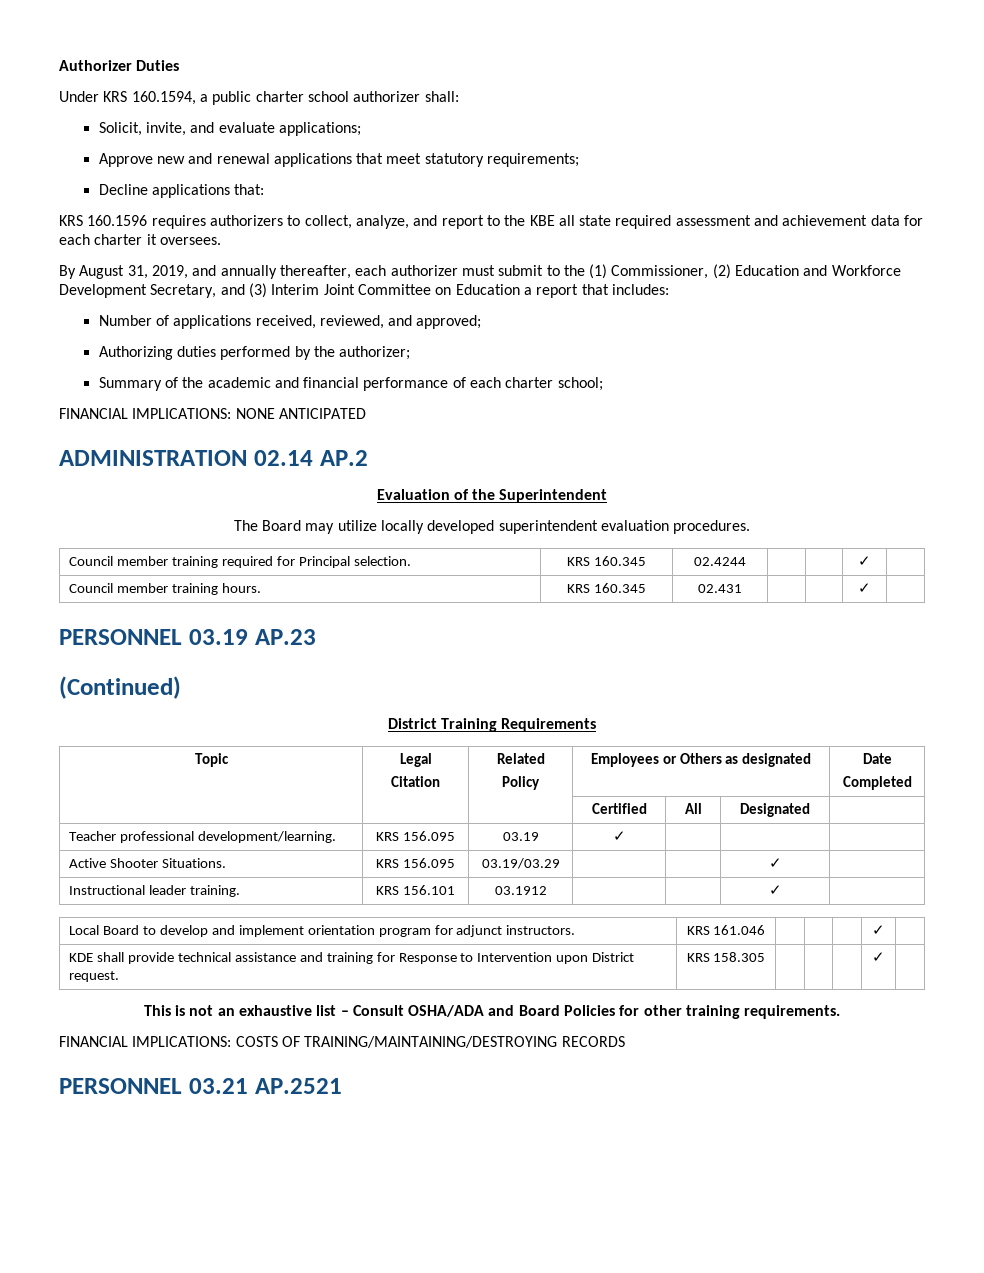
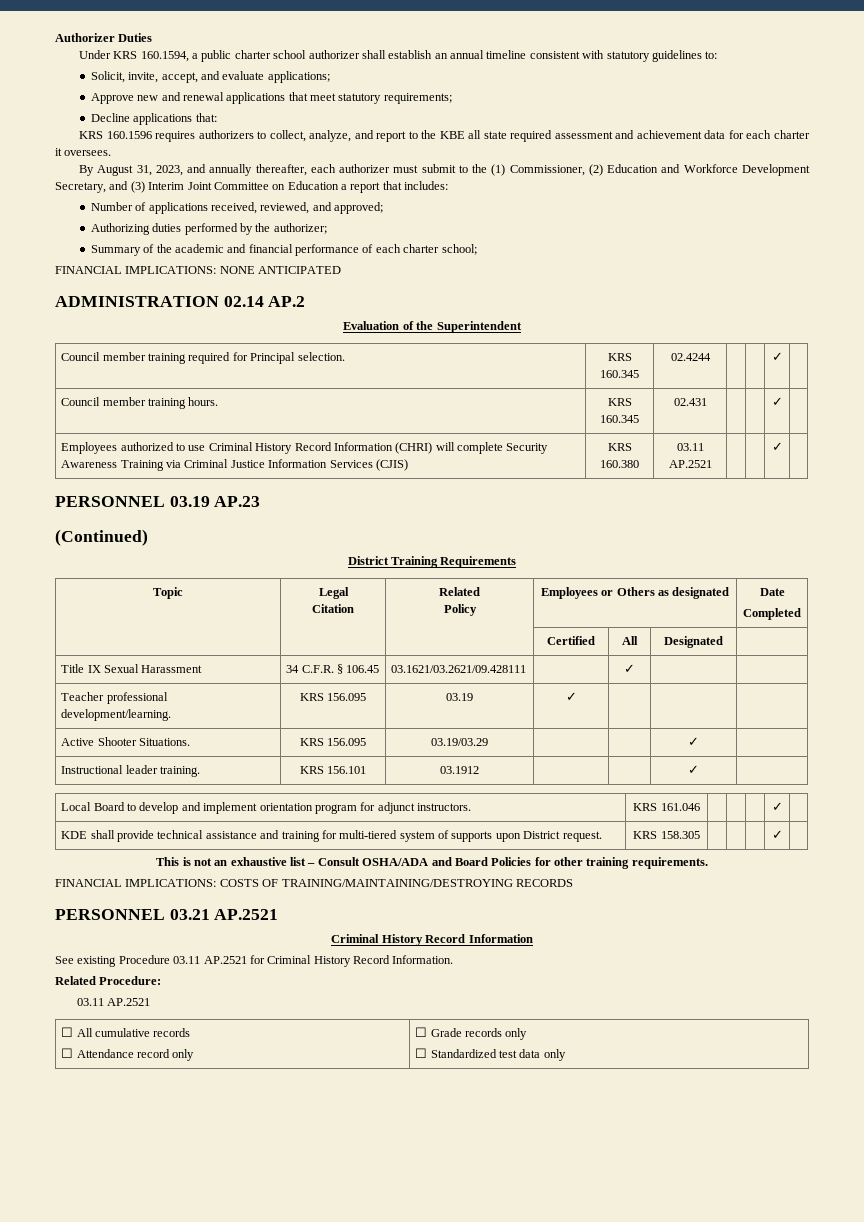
- Under KRS 160.1594, a public charter school authorizer shall:
+ Under KRS 160.1594, a public charter school authorizer shall establish an annual timeline consistent with statutory guidelines to:
- Solicit, invite, and evaluate applications;
+ Solicit, invite, accept, and evaluate applications;
- By August 31, 2019, and annually thereafter, each authorizer must submit to the (1) Commissioner, (2) Education and Workforce Development Secretary, and (3) Interim Joint Committee on Education a report that includes:
+ By August 31, 2023, and annually thereafter, each authorizer must submit to the (1) Commissioner, (2) Education and Workforce Development Secretary, and (3) Interim Joint Committee on Education a report that includes:
- The Board may utilize locally developed superintendent evaluation procedures.
+ Employees authorized to use Criminal History Record Information (CHRI) will complete Security Awareness Training via Criminal Justice Information Services (CJIS) | KRS 160.380 | 03.11 AP.2521 | | | ✓ |
+ Title IX Sexual Harassment | 34 C.F.R. § 106.45 | 03.1621/03.2621/09.428111 | | ✓ | |
- KDE shall provide technical assistance and training for Response to Intervention upon District request. | KRS 158.305 | | | | ✓ |
+ KDE shall provide technical assistance and training for multi-tiered system of supports upon District request. | KRS 158.305 | | | | ✓ |
  PERSONNEL 03.21 AP.2521
+ Criminal History Record Information
+ See existing Procedure 03.11 AP.2521 for Criminal History Record Information.
+ Related Procedure:
+ 03.11 AP.2521
+ ☐ All cumulative records
+ ☐ Attendance record only | ☐ Grade records only
+ ☐ Standardized test data only

